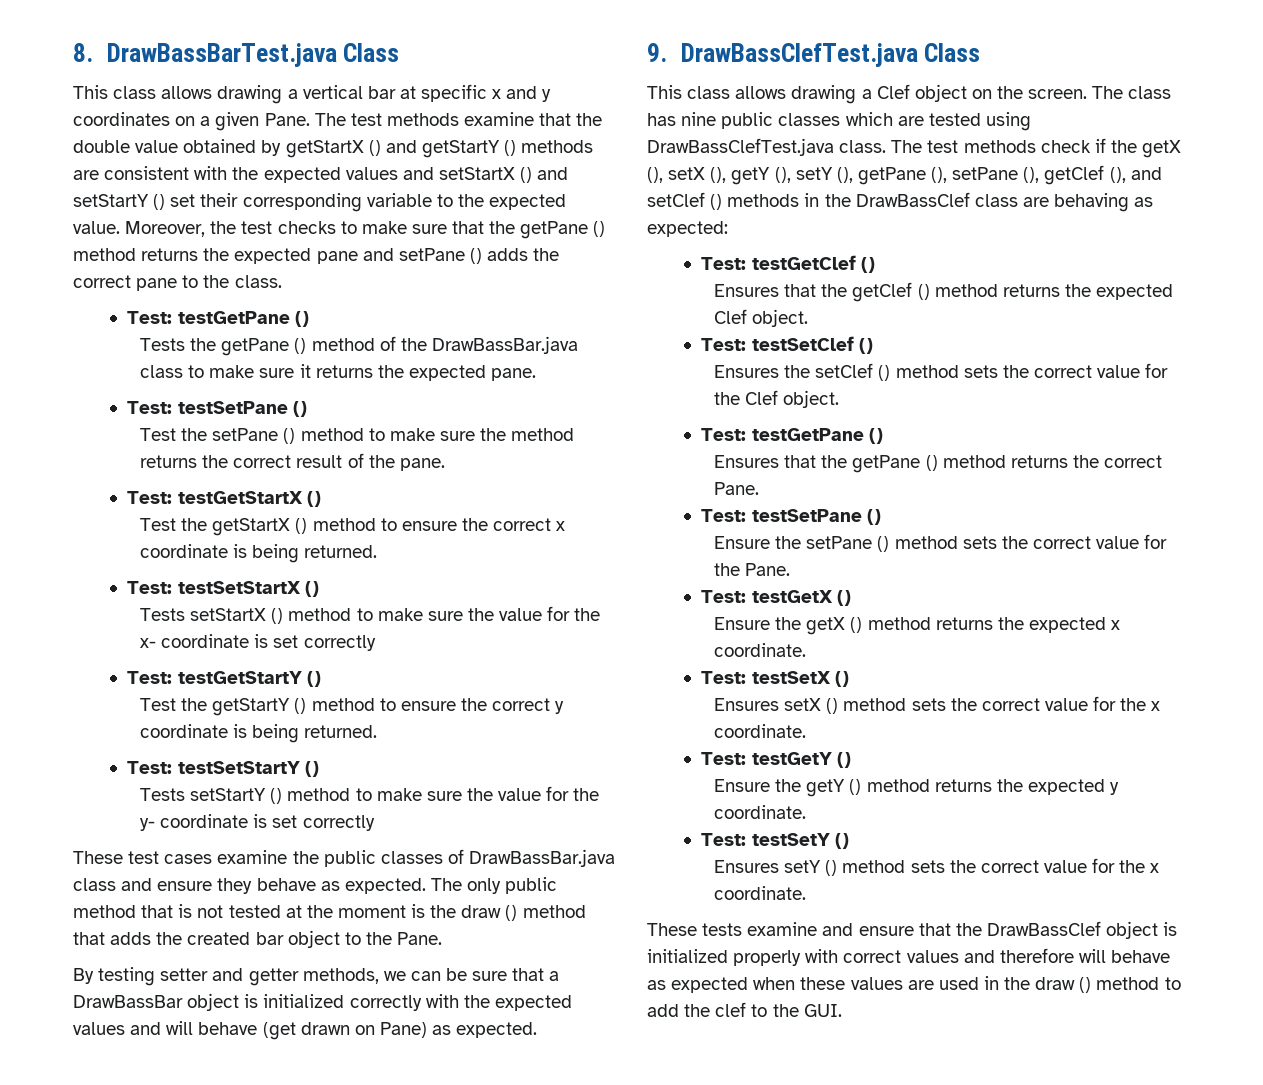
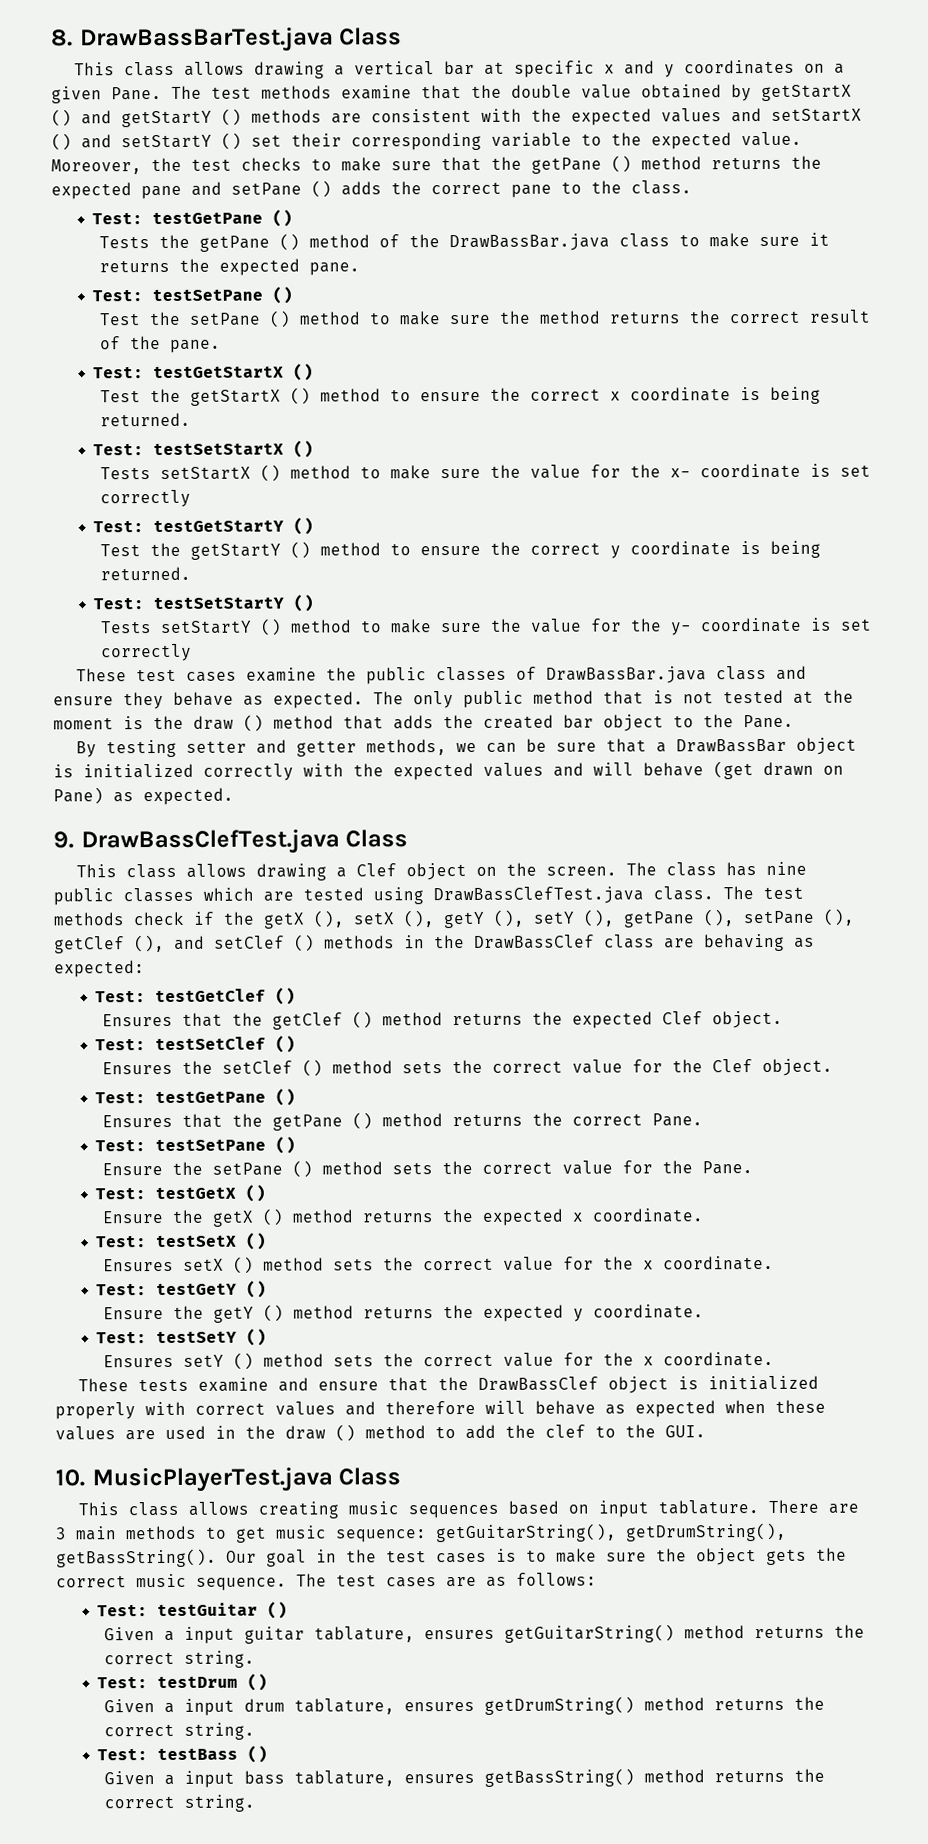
+ 10. MusicPlayerTest.java Class
+ This class allows creating music sequences based on input tablature. There are 3 main methods to get music sequence: getGuitarString(), getDrumString(), getBassString(). Our goal in the test cases is to make sure the object gets the correct music sequence. The test cases are as follows:
+ Test: testGuitar ()
+ Given a input guitar tablature, ensures getGuitarString() method returns the correct string.
+ Test: testDrum ()
+ Given a input drum tablature, ensures getDrumString() method returns the correct string.
+ Test: testBass ()
+ Given a input bass tablature, ensures getBassString() method returns the correct string.

